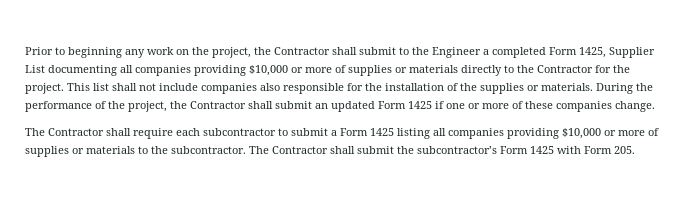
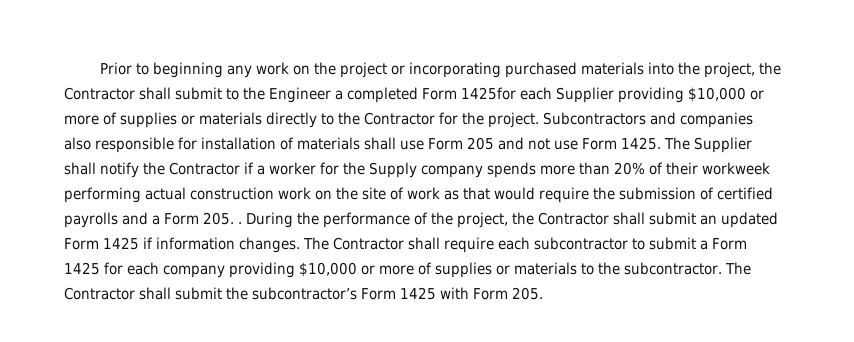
- Prior to beginning any work on the project, the Contractor shall submit to the Engineer a completed Form 1425, Supplier List documenting all companies providing $10,000 or more of supplies or materials directly to the Contractor for the project.
+ Prior to beginning any work on the project or incorporating purchased materials into the project, the Contractor shall submit to the Engineer a completed Form 1425for each Supplier providing $10,000 or more of supplies or materials directly to the Contractor for the project.
- This list shall not include companies also responsible for the installation of the supplies or materials.
+ Subcontractors and companies also responsible for installation of materials shall use Form 205 and not use Form 1425. The Supplier shall notify the Contractor if a worker for the Supply company spends more than 20% of their workweek performing actual construction work on the site of work as that would require the submission of certified payrolls and a Form 205. .
- During the performance of the project, the Contractor shall submit an updated Form 1425 if one or more of these companies change.
- The Contractor shall require each subcontractor to submit a Form 1425 listing all companies providing $10,000 or more of supplies or materials to the subcontractor.
+ During the performance of the project, the Contractor shall submit an updated Form 1425 if information changes. The Contractor shall require each subcontractor to submit a Form 1425 for each company providing $10,000 or more of supplies or materials to the subcontractor.

